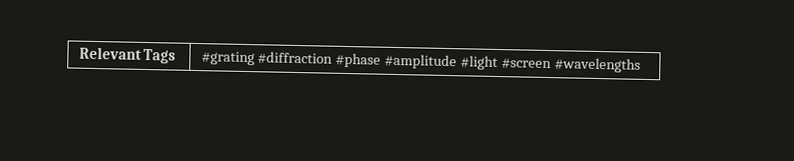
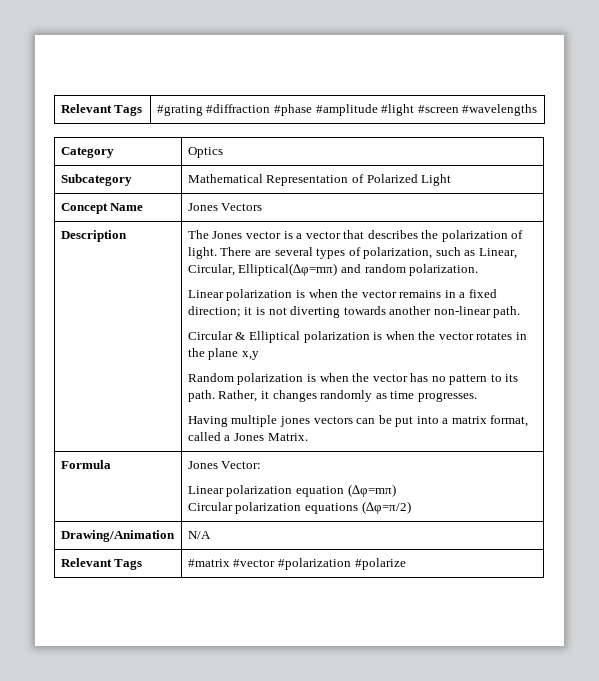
+ Category | Optics
+ Subcategory | Mathematical Representation of Polarized Light
+ Concept Name | Jones Vectors
+ Description | The Jones vector is a vector that describes the polarization of light. There are several types of polarization, such as Linear, Circular, Elliptical(∆φ=mπ) and random polarization.
+ Linear polarization is when the vector remains in a fixed direction; it is not diverting towards another non-linear path.
+ Circular & Elliptical polarization is when the vector rotates in the plane x,y
+ Random polarization is when the vector has no pattern to its path. Rather, it changes randomly as time progresses.
+ Having multiple jones vectors can be put into a matrix format, called a Jones Matrix.
+ Formula | Jones Vector:
+ Linear polarization equation (∆φ=mπ)
+ Circular polarization equations (∆φ=π/2)
+ Drawing/Animation | N/A
+ Relevant Tags | #matrix #vector #polarization #polarize

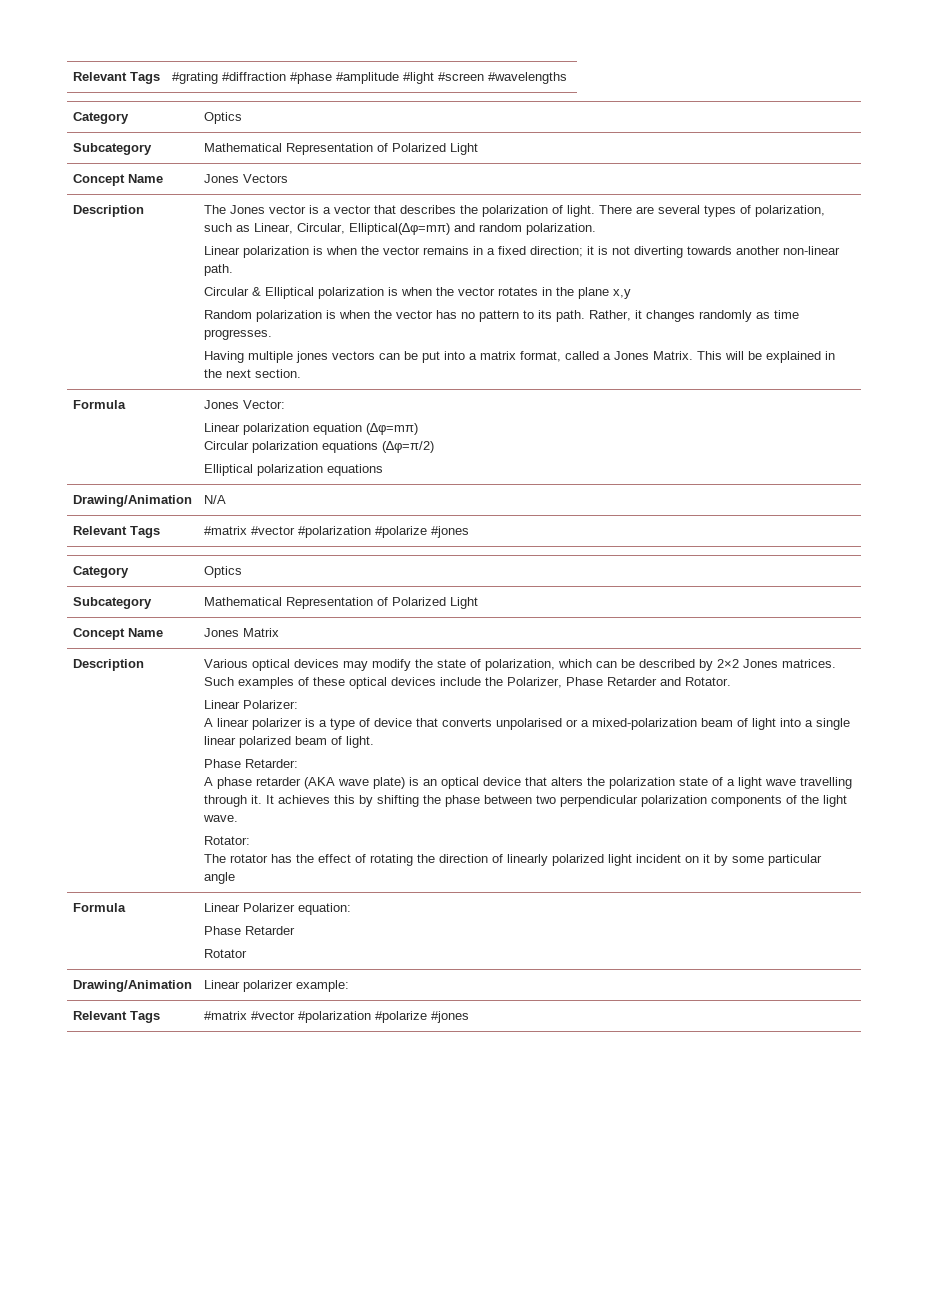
+ This will be explained in the next section.
  Formula | Jones Vector:
  Linear polarization equation (∆φ=mπ)
  Circular polarization equations (∆φ=π/2)
+ Elliptical polarization equations
  Drawing/Animation | N/A
- Relevant Tags | #matrix #vector #polarization #polarize
+ Relevant Tags | #matrix #vector #polarization #polarize #jones
+ Category | Optics
+ Subcategory | Mathematical Representation of Polarized Light
+ Concept Name | Jones Matrix
+ Description | Various optical devices may modify the state of polarization, which can be described by 2×2 Jones matrices. Such examples of these optical devices include the Polarizer, Phase Retarder and Rotator.
+ Linear Polarizer:
+ A linear polarizer is a type of device that converts unpolarised or a mixed-polarization beam of light into a single linear polarized beam of light.
+ Phase Retarder:
+ A phase retarder (AKA wave plate) is an optical device that alters the polarization state of a light wave travelling through it. It achieves this by shifting the phase between two perpendicular polarization components of the light wave.
+ Rotator:
+ The rotator has the effect of rotating the direction of linearly polarized light incident on it by some particular angle
+ Formula | Linear Polarizer equation:
+ Phase Retarder
+ Rotator
+ Drawing/Animation | Linear polarizer example:
+ Relevant Tags | #matrix #vector #polarization #polarize #jones

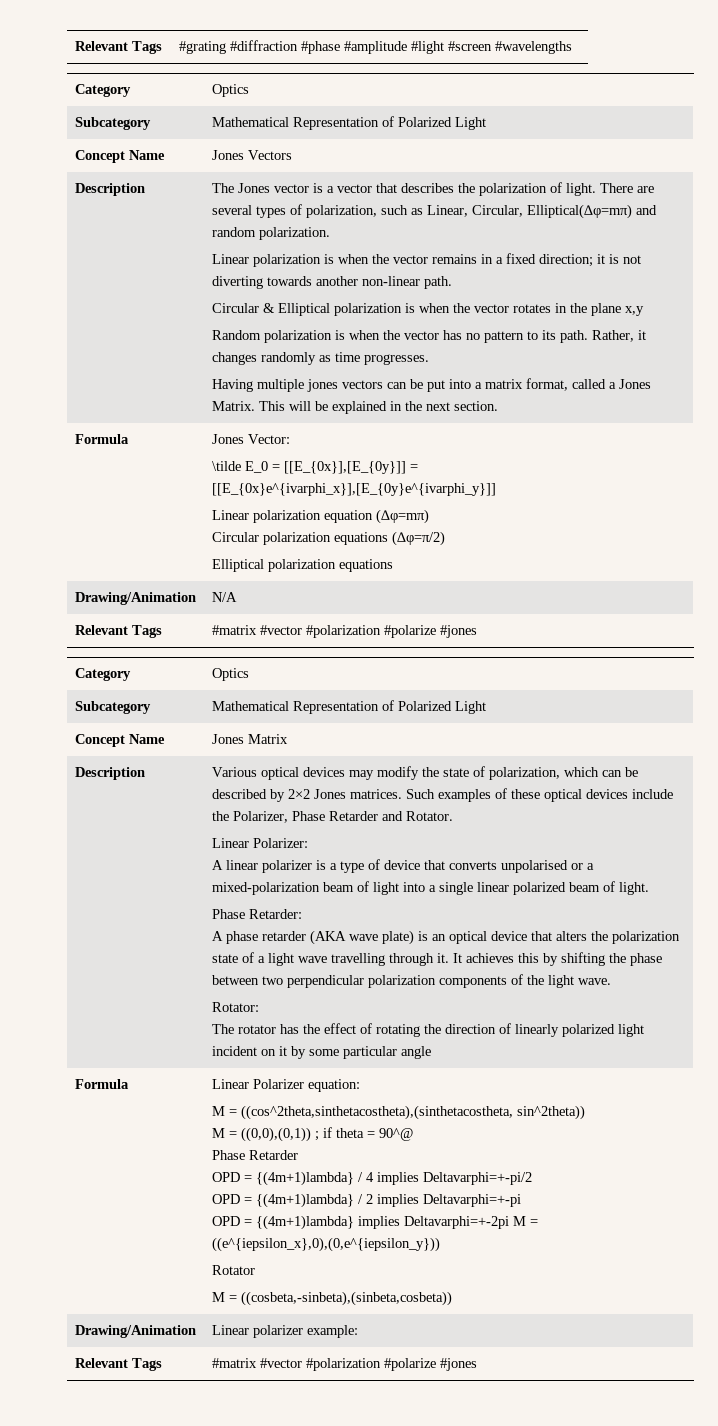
  Formula | Jones Vector:
+ \tilde E_0 = [[E_{0x}],[E_{0y}]] = [[E_{0x}e^{ivarphi_x}],[E_{0y}e^{ivarphi_y}]]
  Linear Polarizer equation:
+ M = ((cos^2theta,sinthetacostheta),(sinthetacostheta, sin^2theta))
+ M = ((0,0),(0,1)) ; if theta = 90^@
  Phase Retarder
+ OPD = {(4m+1)lambda} / 4 implies Deltavarphi=+-pi/2
+ OPD = {(4m+1)lambda} / 2 implies Deltavarphi=+-pi
+ OPD = {(4m+1)lambda} implies Deltavarphi=+-2pi M = ((e^{iepsilon_x},0),(0,e^{iepsilon_y}))
  Rotator
+ M = ((cosbeta,-sinbeta),(sinbeta,cosbeta))

